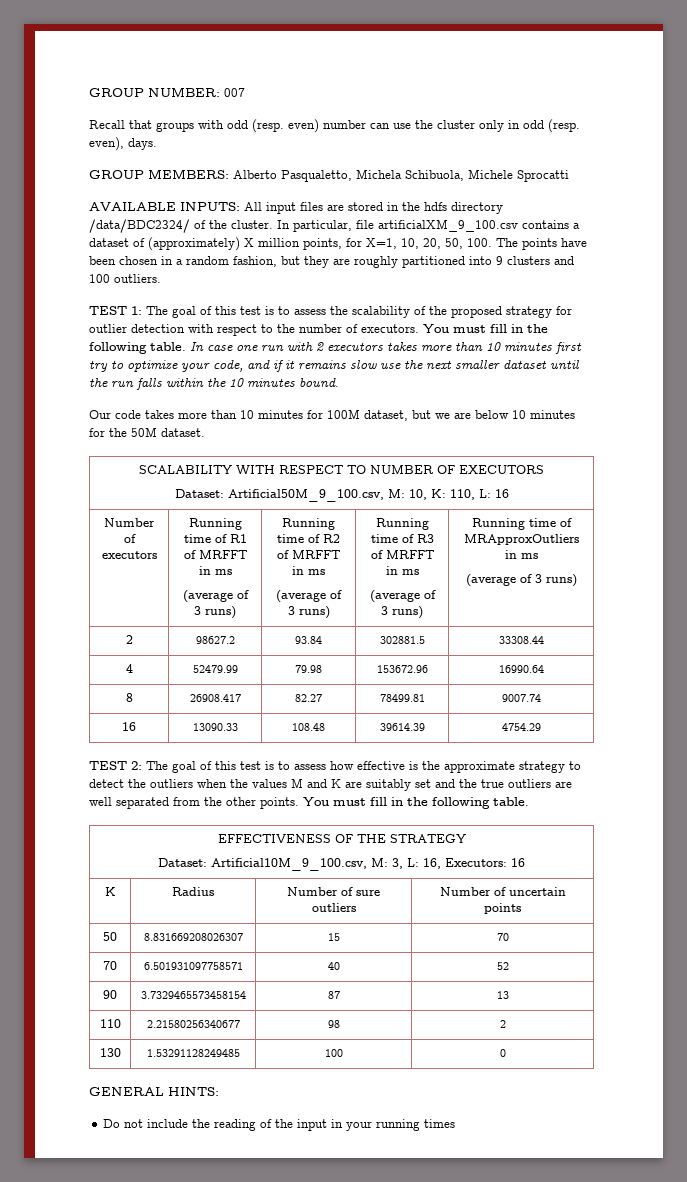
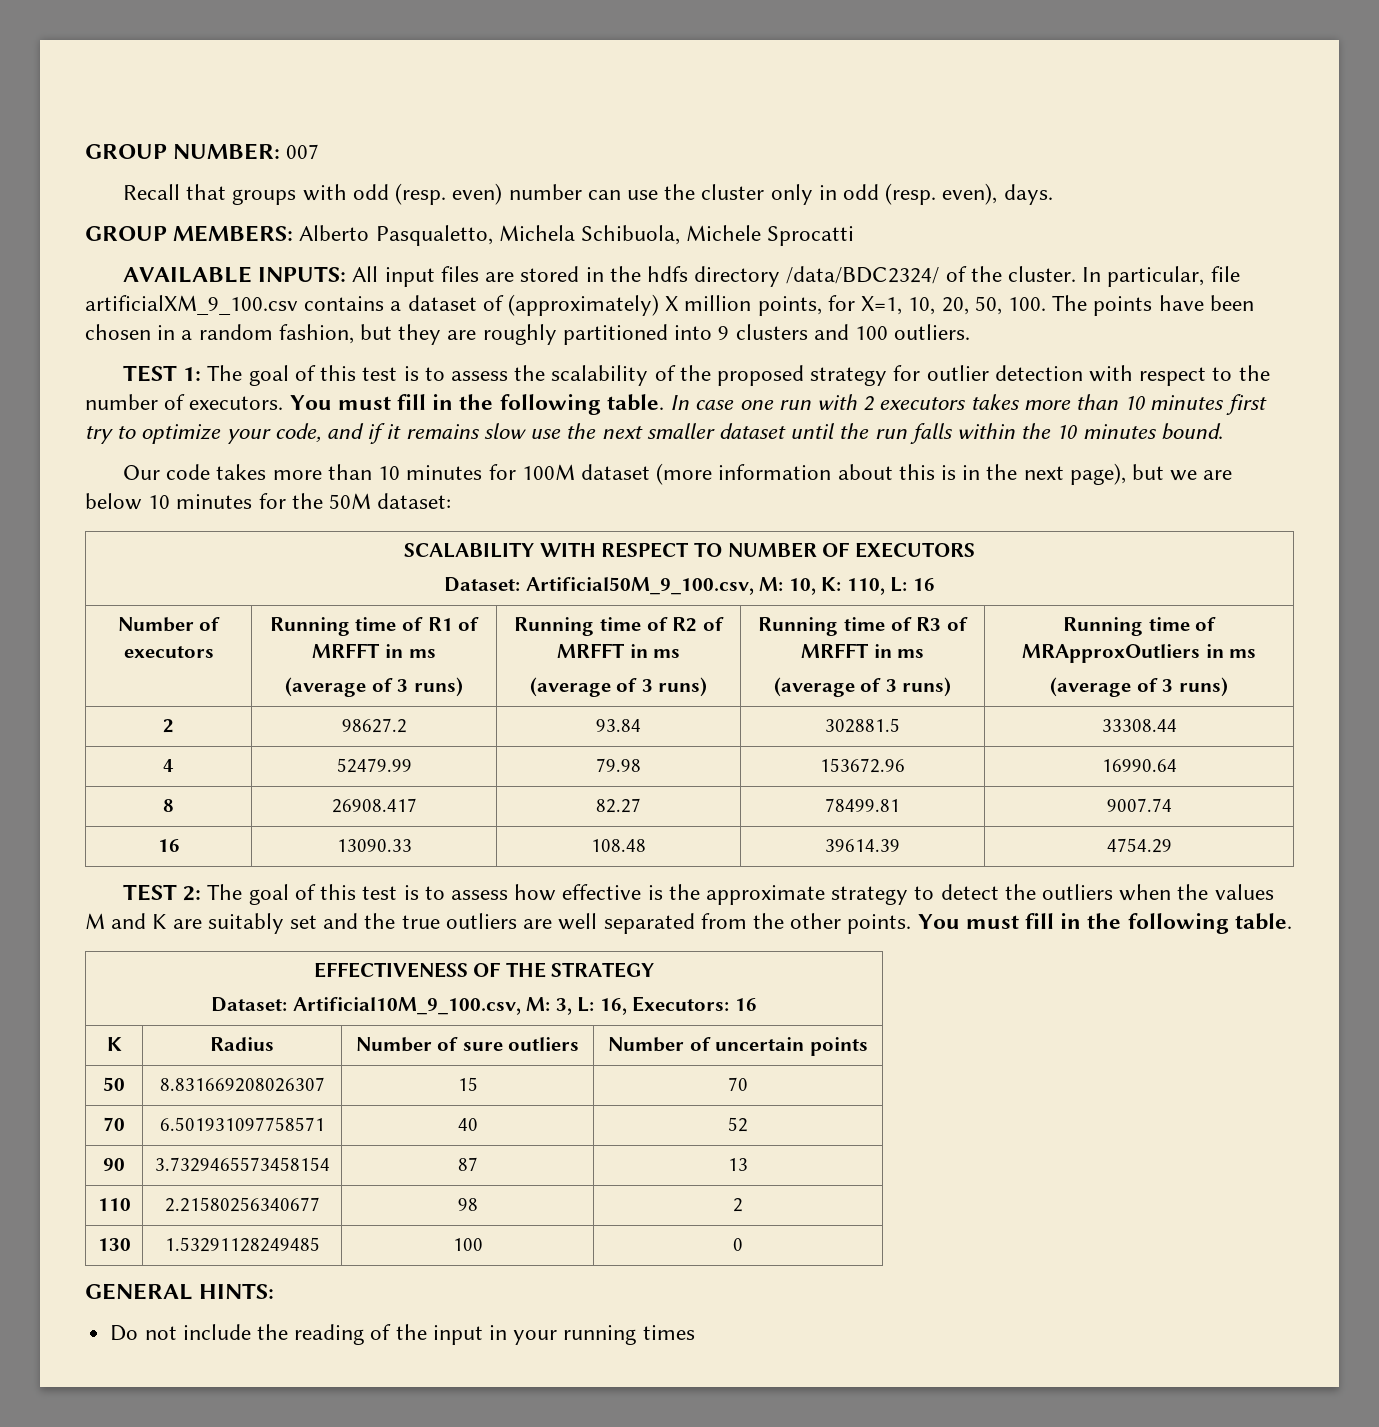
- Our code takes more than 10 minutes for 100M dataset, but we are below 10 minutes for the 50M dataset.
+ Our code takes more than 10 minutes for 100M dataset (more information about this is in the next page), but we are below 10 minutes for the 50M dataset:

